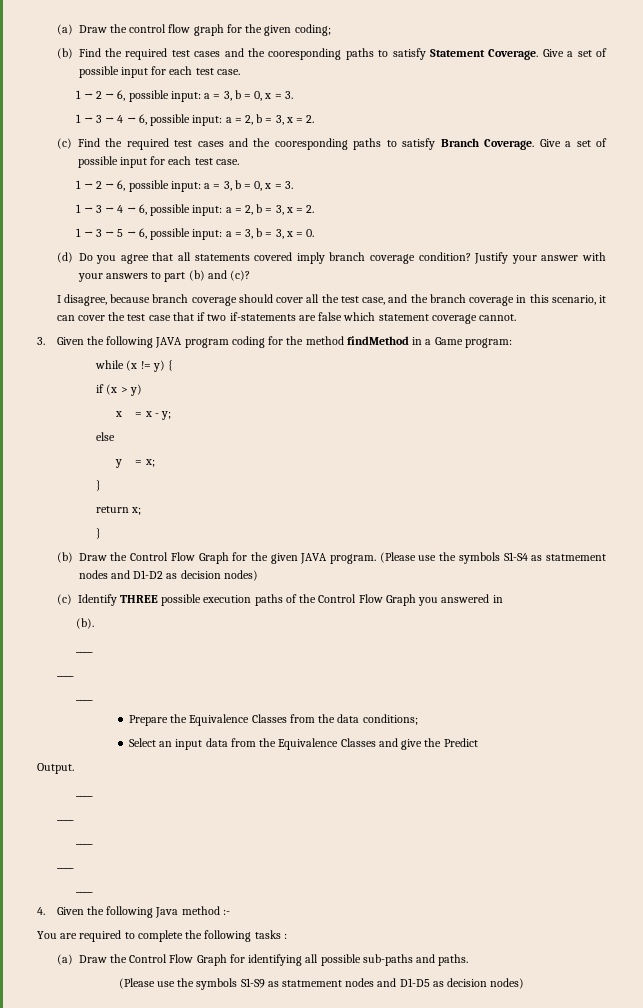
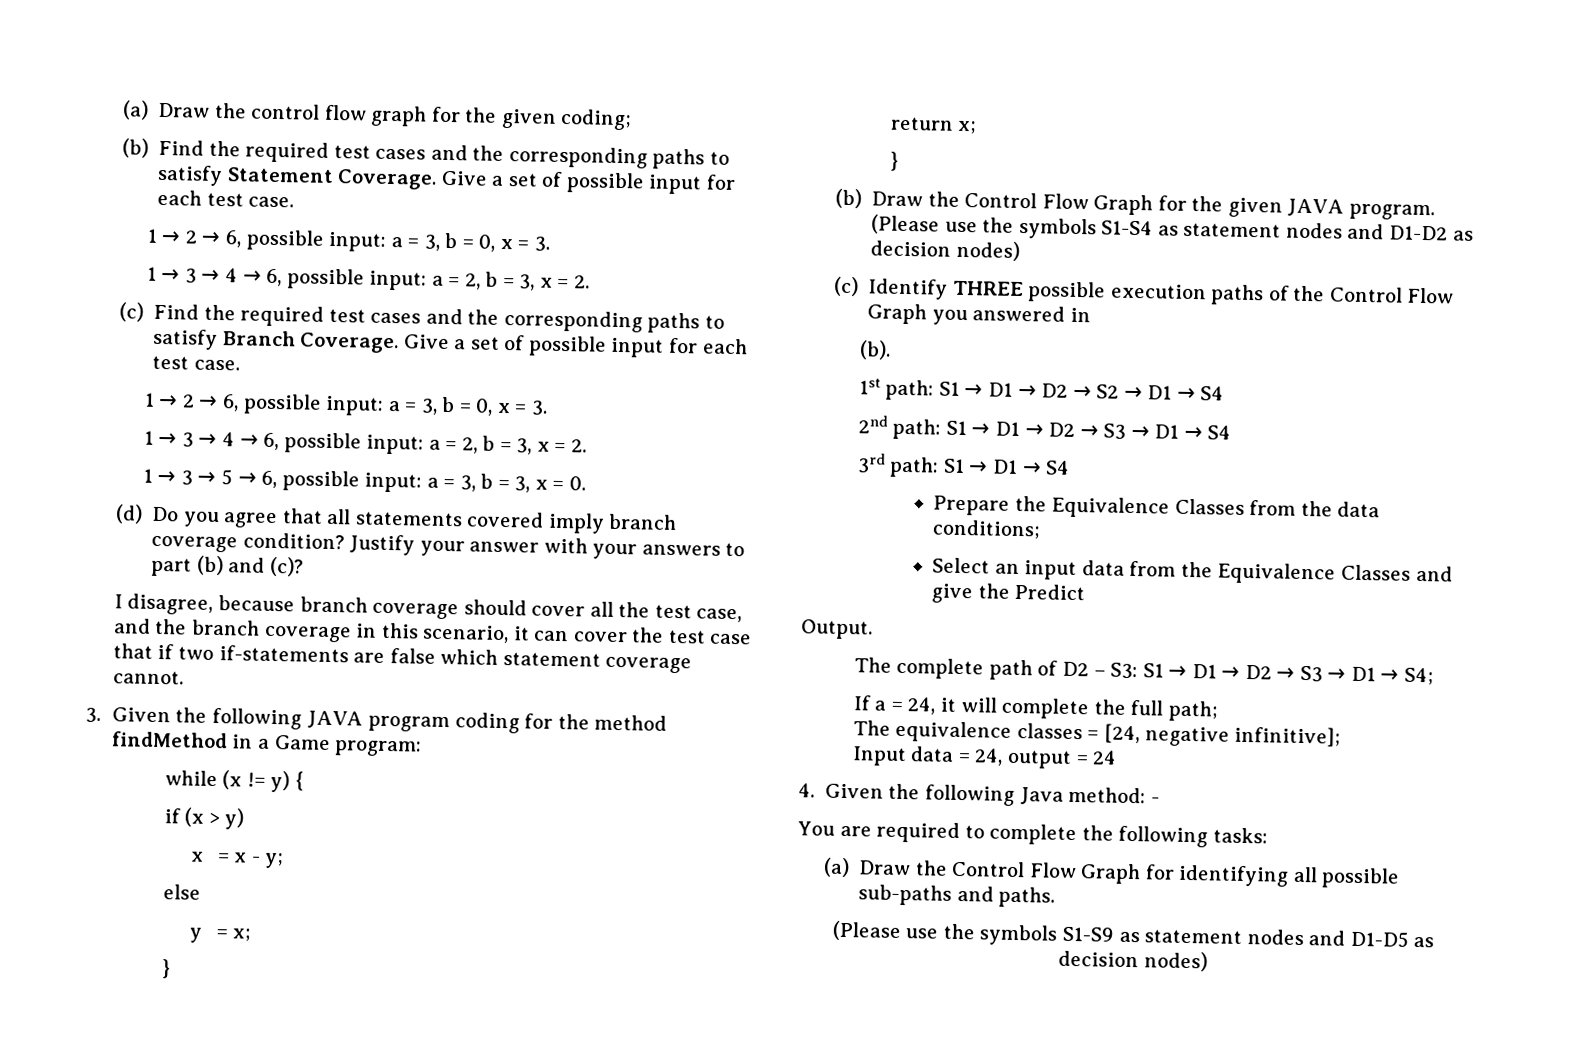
- (b) Find the required test cases and the cooresponding paths to satisfy Statement Coverage.
+ (b) Find the required test cases and the corresponding paths to satisfy Statement Coverage.
- (c) Find the required test cases and the cooresponding paths to satisfy Branch Coverage.
+ (c) Find the required test cases and the corresponding paths to satisfy Branch Coverage.
- (Please use the symbols S1-S4 as statmement nodes and D1-D2 as decision nodes)
+ (Please use the symbols S1-S4 as statement nodes and D1-D2 as decision nodes)
  (b).
- ____
- ____
- ____
+ 1st path: S1 → D1 → D2 → S2 → D1 → S4
+ 2nd path: S1 → D1 → D2 → S3 → D1 → S4
+ 3rd path: S1 → D1 → S4
  Output.
- ____
- ____
- ____
- ____
- ____
+ The complete path of D2 – S3: S1 → D1 → D2 → S3 → D1 → S4;
+ If a = 24, it will complete the full path;
+ The equivalence classes = [24, negative infinitive];
+ Input data = 24, output = 24
- 4. Given the following Java method :-
+ 4. Given the following Java method: -
- You are required to complete the following tasks :
+ You are required to complete the following tasks:
- (Please use the symbols S1-S9 as statmement nodes and D1-D5 as decision nodes)
+ (Please use the symbols S1-S9 as statement nodes and D1-D5 as decision nodes)

